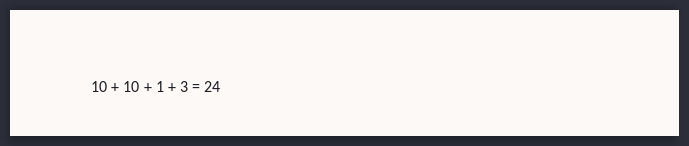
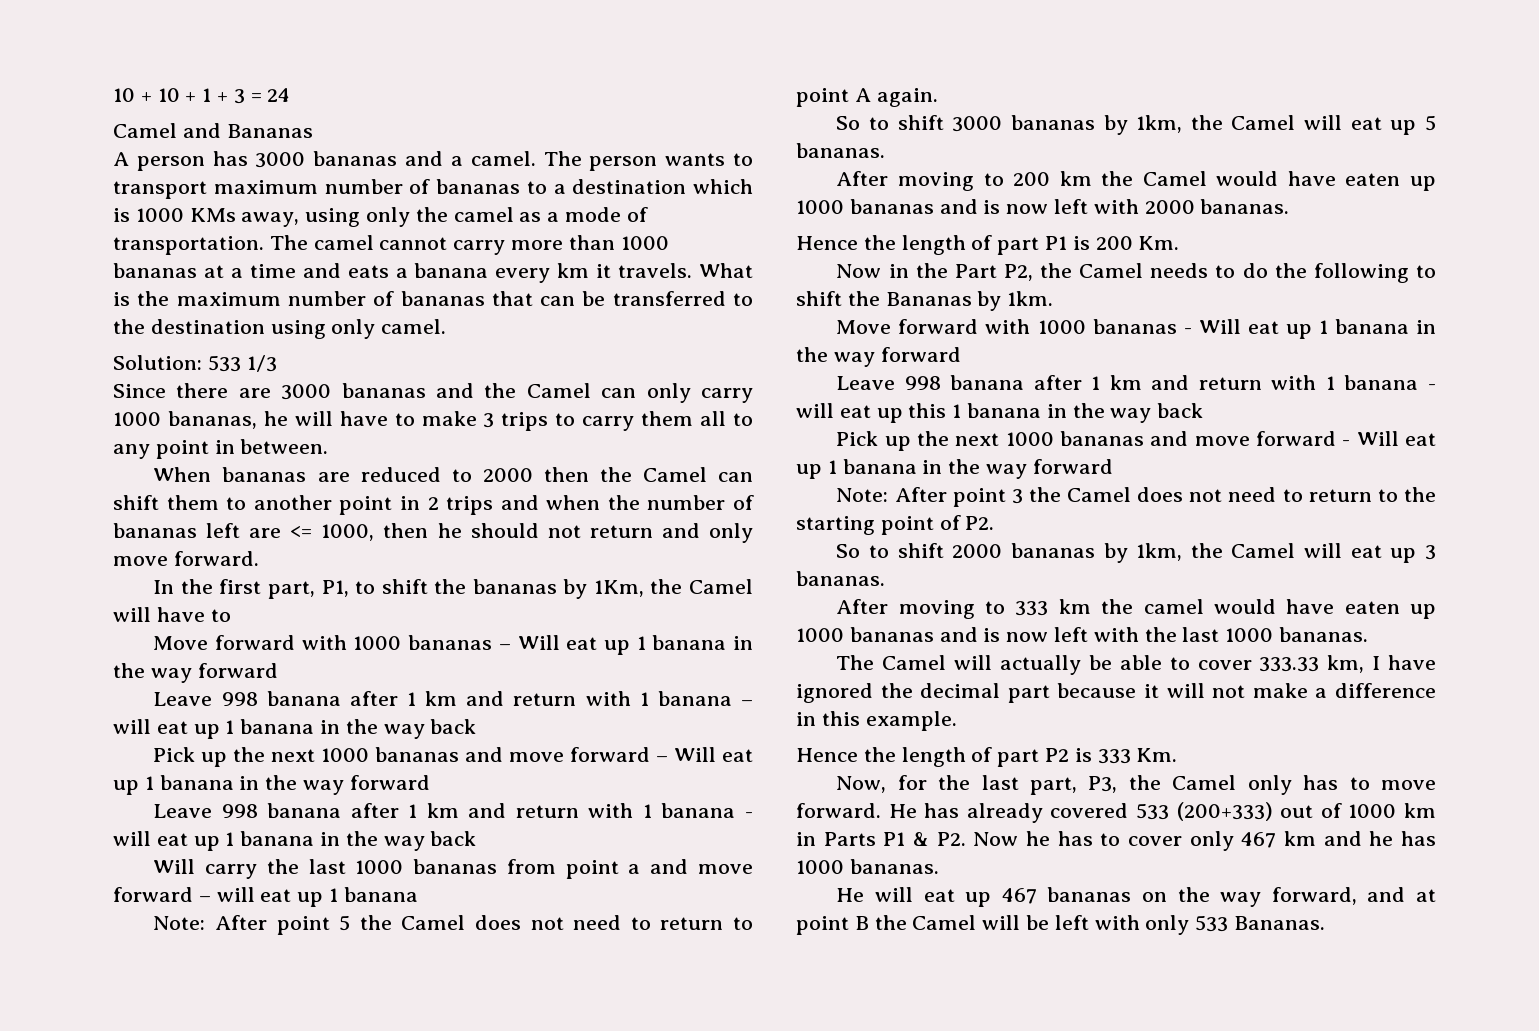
+ Camel and Bananas
+ A person has 3000 bananas and a camel. The person wants to transport maximum number of bananas to a destination which is 1000 KMs away, using only the camel as a mode of transportation. The camel cannot carry more than 1000 bananas at a time and eats a banana every km it travels. What is the maximum number of bananas that can be transferred to the destination using only camel.
+ Solution: 533 1/3
+ Since there are 3000 bananas and the Camel can only carry 1000 bananas, he will have to make 3 trips to carry them all to any point in between.
+ When bananas are reduced to 2000 then the Camel can shift them to another point in 2 trips and when the number of bananas left are <= 1000, then he should not return and only move forward.
+ In the first part, P1, to shift the bananas by 1Km, the Camel will have to
+ Move forward with 1000 bananas – Will eat up 1 banana in the way forward
+ Leave 998 banana after 1 km and return with 1 banana – will eat up 1 banana in the way back
+ Pick up the next 1000 bananas and move forward – Will eat up 1 banana in the way forward
+ Leave 998 banana after 1 km and return with 1 banana - will eat up 1 banana in the way back
+ Will carry the last 1000 bananas from point a and move forward – will eat up 1 banana
+ Note: After point 5 the Camel does not need to return to point A again.
+ So to shift 3000 bananas by 1km, the Camel will eat up 5 bananas.
+ After moving to 200 km the Camel would have eaten up 1000 bananas and is now left with 2000 bananas.
+ Hence the length of part P1 is 200 Km.
+ Now in the Part P2, the Camel needs to do the following to shift the Bananas by 1km.
+ Move forward with 1000 bananas - Will eat up 1 banana in the way forward
+ Leave 998 banana after 1 km and return with 1 banana - will eat up this 1 banana in the way back
+ Pick up the next 1000 bananas and move forward - Will eat up 1 banana in the way forward
+ Note: After point 3 the Camel does not need to return to the starting point of P2.
+ So to shift 2000 bananas by 1km, the Camel will eat up 3 bananas.
+ After moving to 333 km the camel would have eaten up 1000 bananas and is now left with the last 1000 bananas.
+ The Camel will actually be able to cover 333.33 km, I have ignored the decimal part because it will not make a difference in this example.
+ Hence the length of part P2 is 333 Km.
+ Now, for the last part, P3, the Camel only has to move forward. He has already covered 533 (200+333) out of 1000 km in Parts P1 & P2. Now he has to cover only 467 km and he has 1000 bananas.
+ He will eat up 467 bananas on the way forward, and at point B the Camel will be left with only 533 Bananas.

